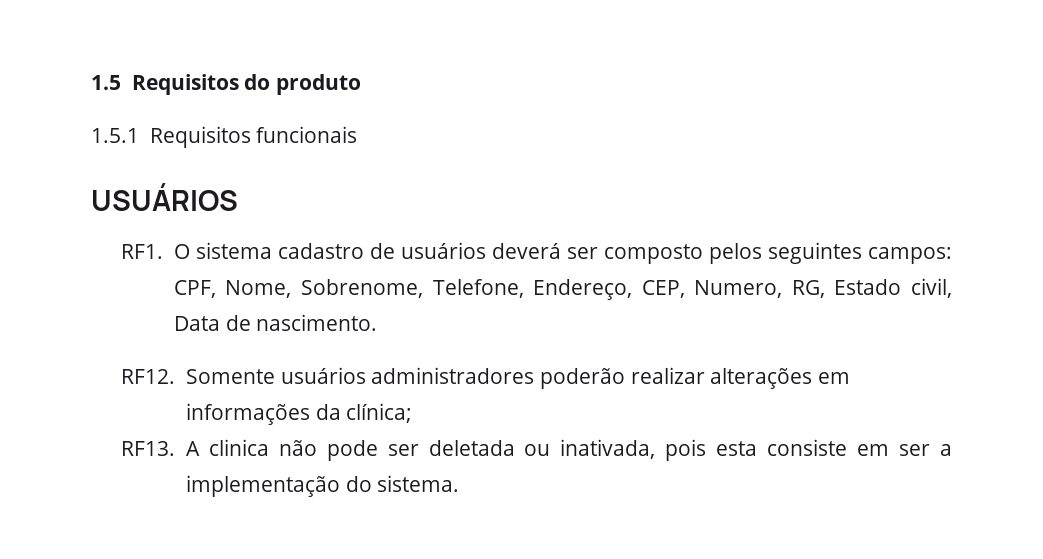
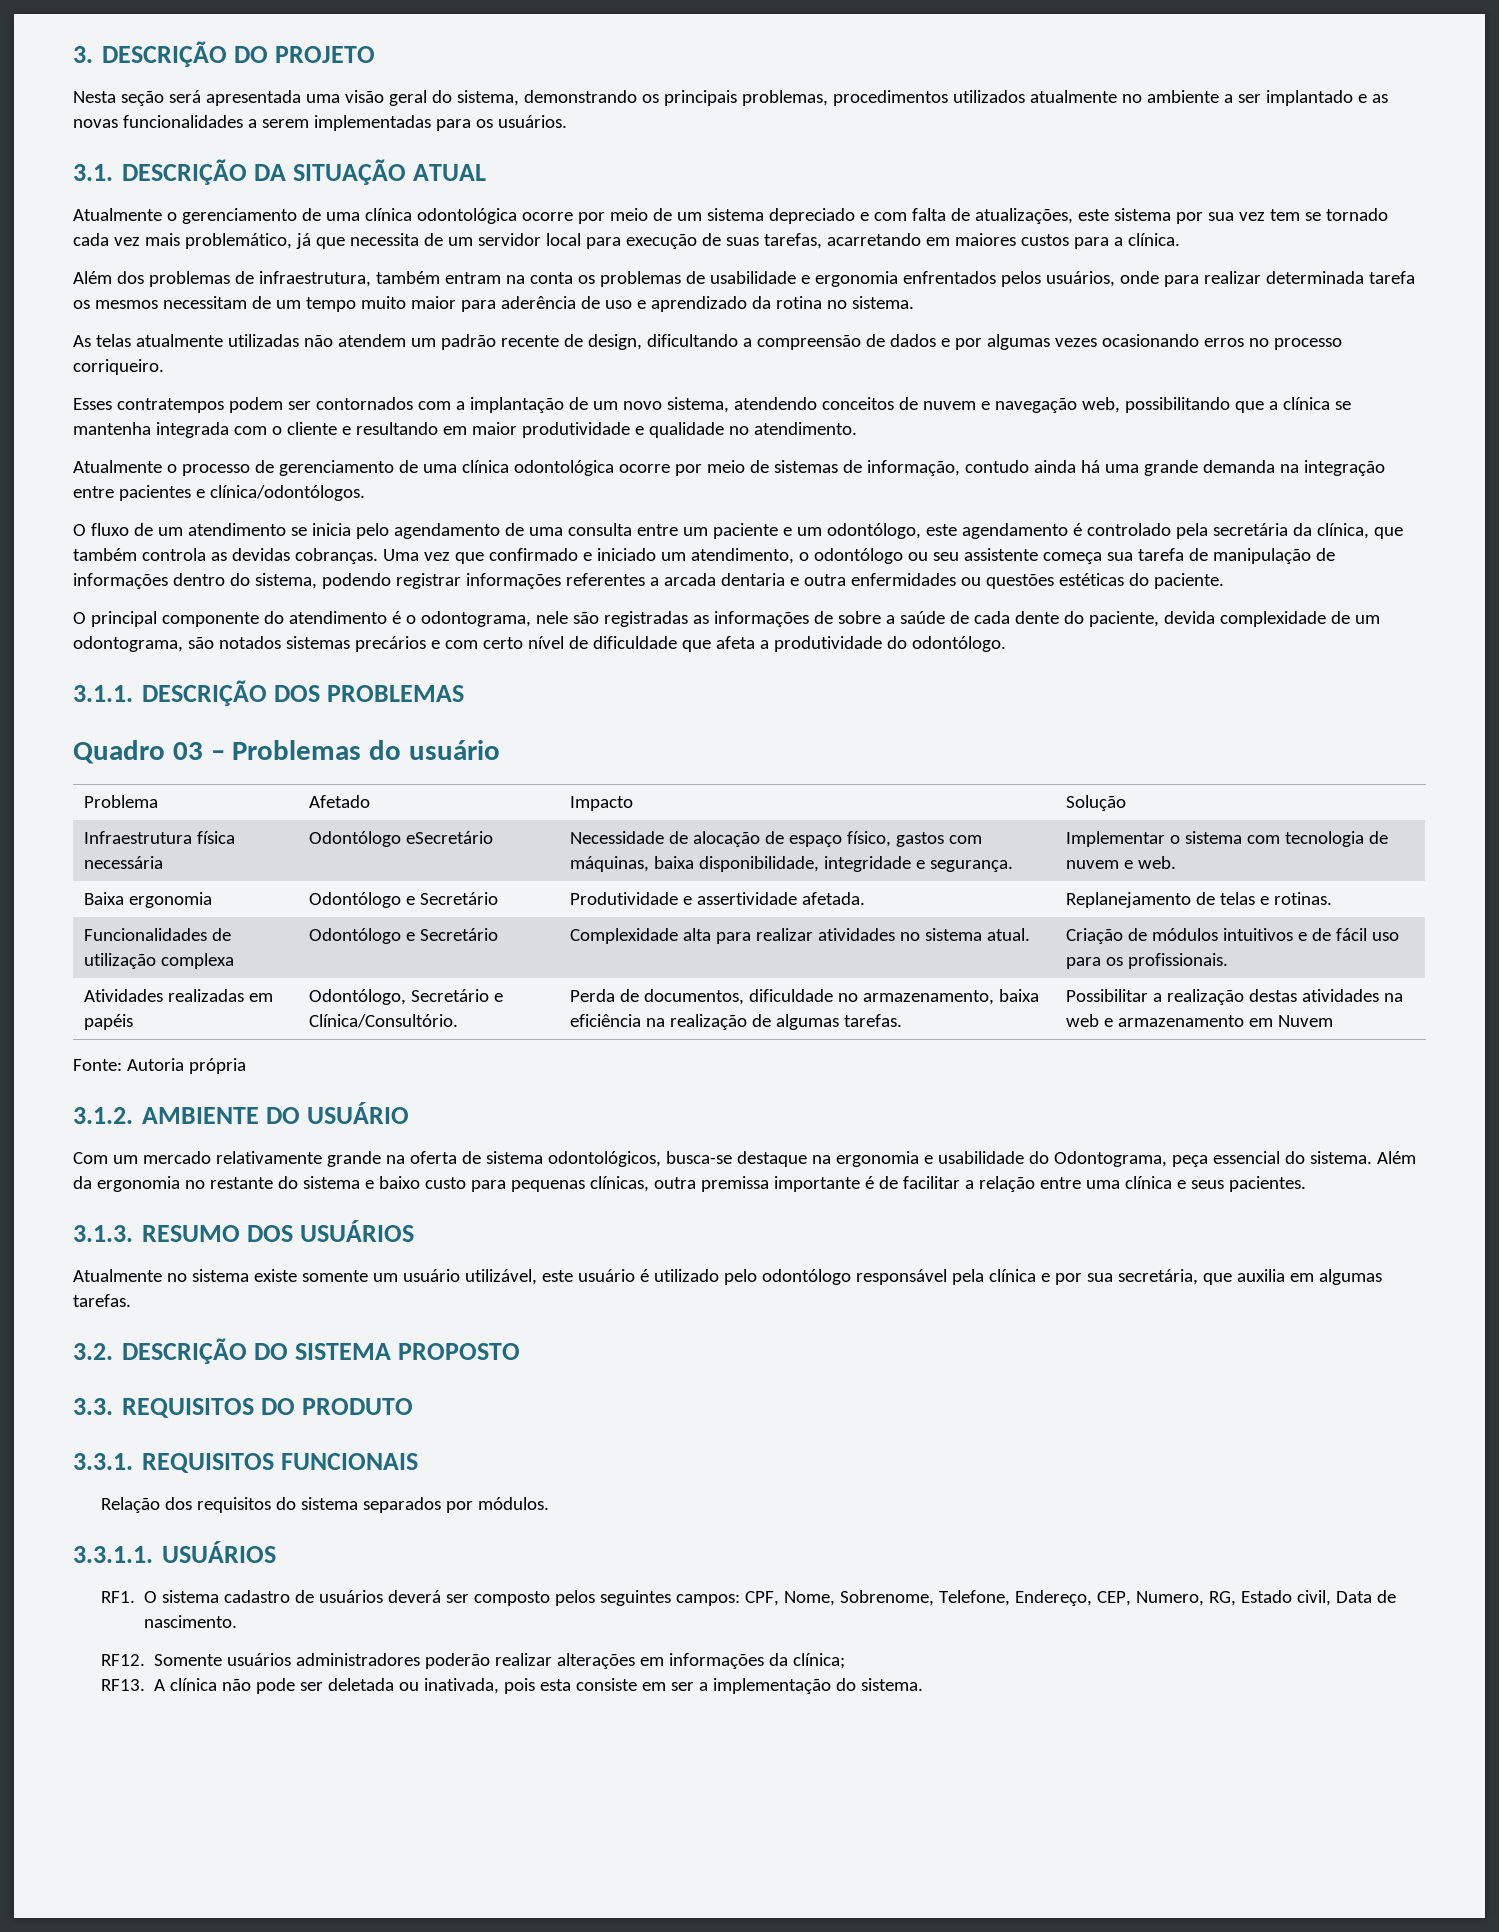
- 1.5 Requisitos do produto
- 1.5.1 Requisitos funcionais
- USUÁRIOS
+ 3. DESCRIÇÃO DO PROJETO
+ Nesta seção será apresentada uma visão geral do sistema, demonstrando os principais problemas, procedimentos utilizados atualmente no ambiente a ser implantado e as novas funcionalidades a serem implementadas para os usuários.
+ 3.1. DESCRIÇÃO DA SITUAÇÃO ATUAL
+ Atualmente o gerenciamento de uma clínica odontológica ocorre por meio de um sistema depreciado e com falta de atualizações, este sistema por sua vez tem se tornado cada vez mais problemático, já que necessita de um servidor local para execução de suas tarefas, acarretando em maiores custos para a clínica.
+ Além dos problemas de infraestrutura, também entram na conta os problemas de usabilidade e ergonomia enfrentados pelos usuários, onde para realizar determinada tarefa os mesmos necessitam de um tempo muito maior para aderência de uso e aprendizado da rotina no sistema.
+ As telas atualmente utilizadas não atendem um padrão recente de design, dificultando a compreensão de dados e por algumas vezes ocasionando erros no processo corriqueiro.
+ Esses contratempos podem ser contornados com a implantação de um novo sistema, atendendo conceitos de nuvem e navegação web, possibilitando que a clínica se mantenha integrada com o cliente e resultando em maior produtividade e qualidade no atendimento.
+ Atualmente o processo de gerenciamento de uma clínica odontológica ocorre por meio de sistemas de informação, contudo ainda há uma grande demanda na integração entre pacientes e clínica/odontólogos.
+ O fluxo de um atendimento se inicia pelo agendamento de uma consulta entre um paciente e um odontólogo, este agendamento é controlado pela secretária da clínica, que também controla as devidas cobranças. Uma vez que confirmado e iniciado um atendimento, o odontólogo ou seu assistente começa sua tarefa de manipulação de informações dentro do sistema, podendo registrar informações referentes a arcada dentaria e outra enfermidades ou questões estéticas do paciente.
+ O principal componente do atendimento é o odontograma, nele são registradas as informações de sobre a saúde de cada dente do paciente, devida complexidade de um odontograma, são notados sistemas precários e com certo nível de dificuldade que afeta a produtividade do odontólogo.
+ 3.1.1. DESCRIÇÃO DOS PROBLEMAS
+ Quadro 03 – Problemas do usuário
+ Problema | Afetado | Impacto | Solução
+ Infraestrutura física necessária | Odontólogo eSecretário | Necessidade de alocação de espaço físico, gastos com máquinas, baixa disponibilidade, integridade e segurança. | Implementar o sistema com tecnologia de nuvem e web.
+ Baixa ergonomia | Odontólogo e Secretário | Produtividade e assertividade afetada. | Replanejamento de telas e rotinas.
+ Funcionalidades de utilização complexa | Odontólogo e Secretário | Complexidade alta para realizar atividades no sistema atual. | Criação de módulos intuitivos e de fácil uso para os profissionais.
+ Atividades realizadas em papéis | Odontólogo, Secretário e Clínica/Consultório. | Perda de documentos, dificuldade no armazenamento, baixa eficiência na realização de algumas tarefas. | Possibilitar a realização destas atividades na web e armazenamento em Nuvem
+ Fonte: Autoria própria
+ 3.1.2. AMBIENTE DO USUÁRIO
+ Com um mercado relativamente grande na oferta de sistema odontológicos, busca-se destaque na ergonomia e usabilidade do Odontograma, peça essencial do sistema. Além da ergonomia no restante do sistema e baixo custo para pequenas clínicas, outra premissa importante é de facilitar a relação entre uma clínica e seus pacientes.
+ 3.1.3. RESUMO DOS USUÁRIOS
+ Atualmente no sistema existe somente um usuário utilizável, este usuário é utilizado pelo odontólogo responsável pela clínica e por sua secretária, que auxilia em algumas tarefas.
+ 3.2. DESCRIÇÃO DO SISTEMA PROPOSTO
+ 3.3. REQUISITOS DO PRODUTO
+ 3.3.1. REQUISITOS FUNCIONAIS
+ Relação dos requisitos do sistema separados por módulos.
+ 3.3.1.1. USUÁRIOS
- A clinica não pode ser deletada ou inativada, pois esta consiste em ser a implementação do sistema.
+ A clínica não pode ser deletada ou inativada, pois esta consiste em ser a implementação do sistema.

